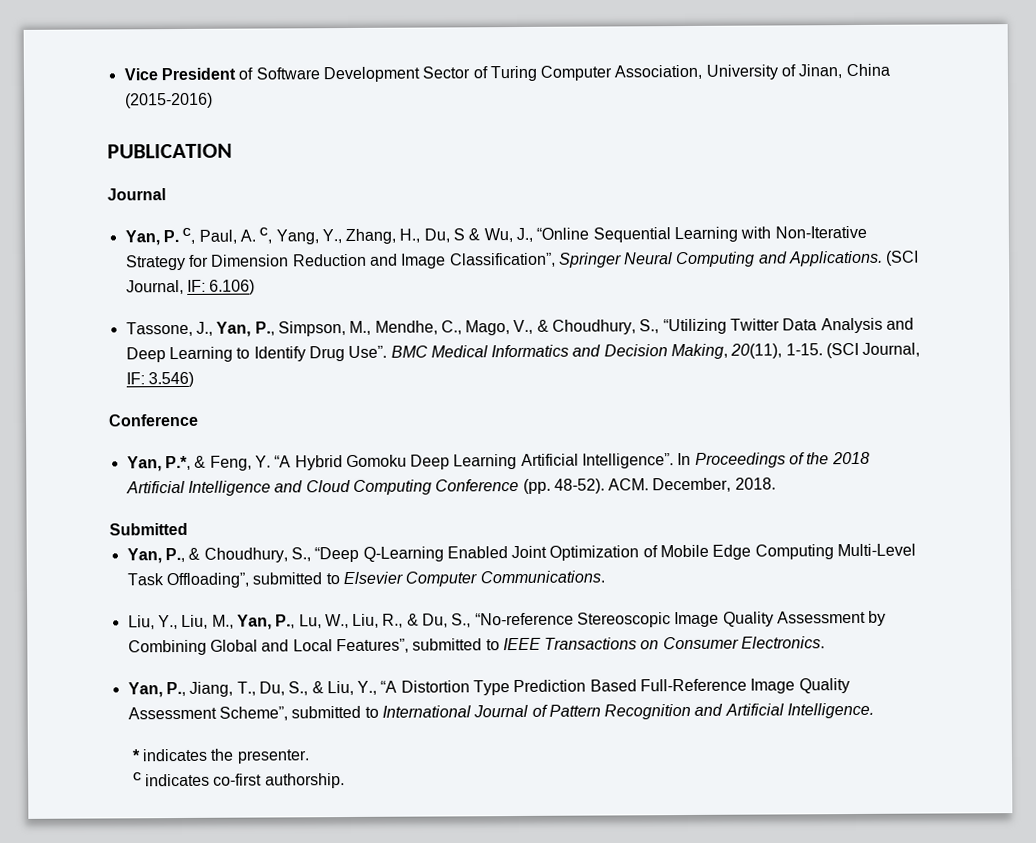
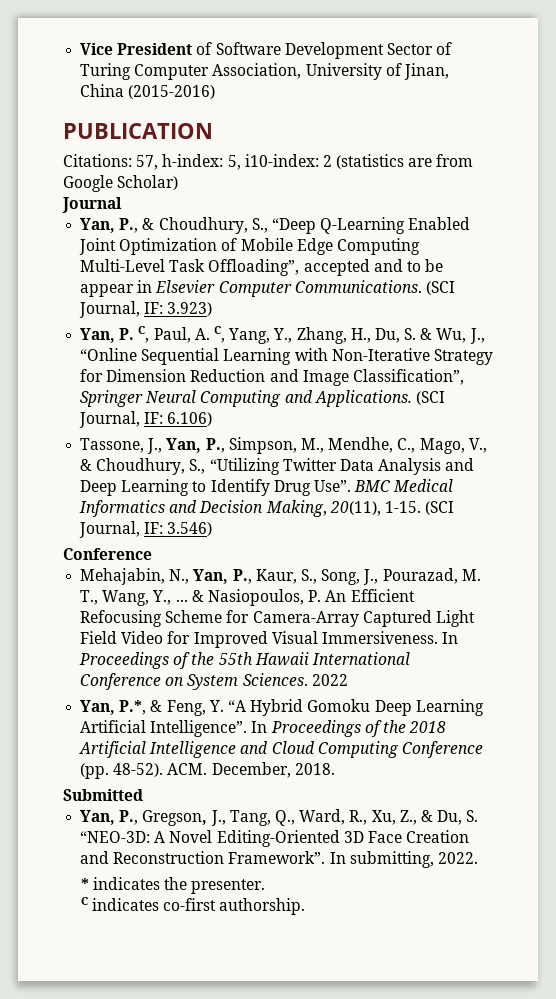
  PUBLICATION
+ Citations: 57, h-index: 5, i10-index: 2 (statistics are from Google Scholar)
  Journal
+ Yan, P., & Choudhury, S., “Deep Q-Learning Enabled Joint Optimization of Mobile Edge Computing Multi-Level Task Offloading”, accepted and to be appear in Elsevier Computer Communications. (SCI Journal, IF: 3.923)
- Yan, P. C, Paul, A. C, Yang, Y., Zhang, H., Du, S & Wu, J., “Online Sequential Learning with Non-Iterative Strategy for Dimension Reduction and Image Classification”, Springer Neural Computing and Applications.
+ Yan, P. C, Paul, A. C, Yang, Y., Zhang, H., Du, S. & Wu, J., “Online Sequential Learning with Non-Iterative Strategy for Dimension Reduction and Image Classification”, Springer Neural Computing and Applications.
+ Mehajabin, N., Yan, P., Kaur, S., Song, J., Pourazad, M. T., Wang, Y., ... & Nasiopoulos, P. An Efficient Refocusing Scheme for Camera-Array Captured Light Field Video for Improved Visual Immersiveness. In Proceedings of the 55th Hawaii International Conference on System Sciences. 2022
- Yan, P., & Choudhury, S., “Deep Q-Learning Enabled Joint Optimization of Mobile Edge Computing Multi-Level Task Offloading”, submitted to Elsevier Computer Communications.
- Liu, Y., Liu, M., Yan, P., Lu, W., Liu, R., & Du, S., “No-reference Stereoscopic Image Quality Assessment by Combining Global and Local Features”, submitted to IEEE Transactions on Consumer Electronics.
- Yan, P., Jiang, T., Du, S., & Liu, Y., “A Distortion Type Prediction Based Full-Reference Image Quality Assessment Scheme”, submitted to International Journal of Pattern Recognition and Artificial Intelligence.
+ Yan, P., Gregson, J., Tang, Q., Ward, R., Xu, Z., & Du, S. “NEO-3D: A Novel Editing-Oriented 3D Face Creation and Reconstruction Framework”. In submitting, 2022.

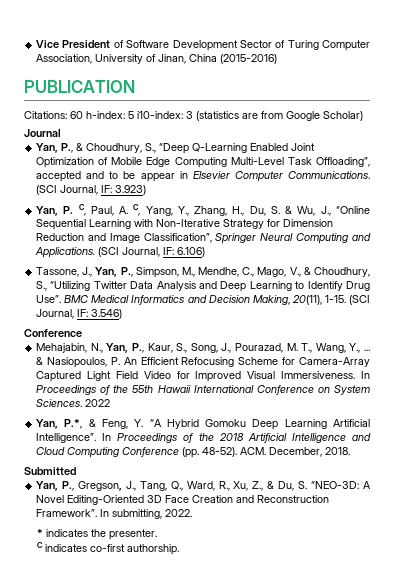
- Citations: 57, h-index: 5, i10-index: 2 (statistics are from Google Scholar)
+ Citations: 60 h-index: 5 i10-index: 3 (statistics are from Google Scholar)

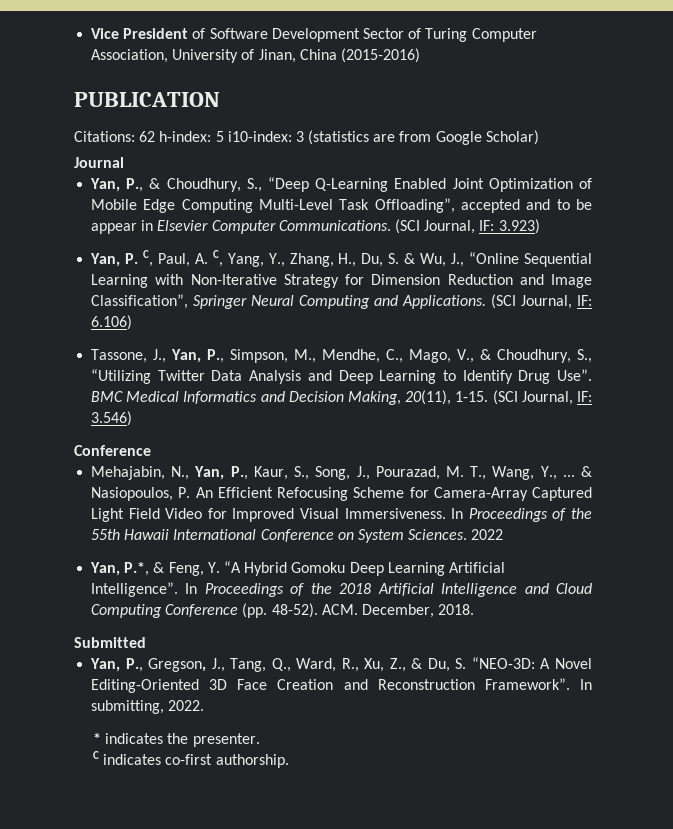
- Citations: 60 h-index: 5 i10-index: 3 (statistics are from Google Scholar)
+ Citations: 62 h-index: 5 i10-index: 3 (statistics are from Google Scholar)

